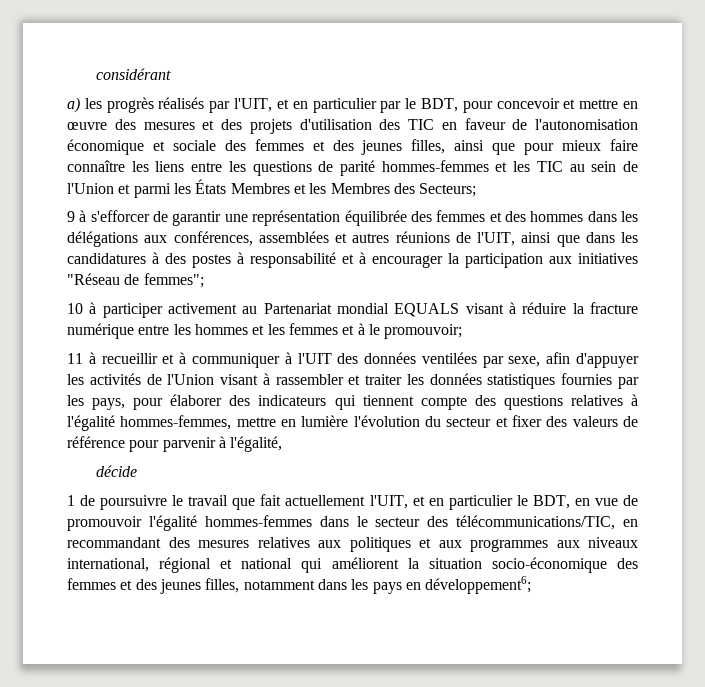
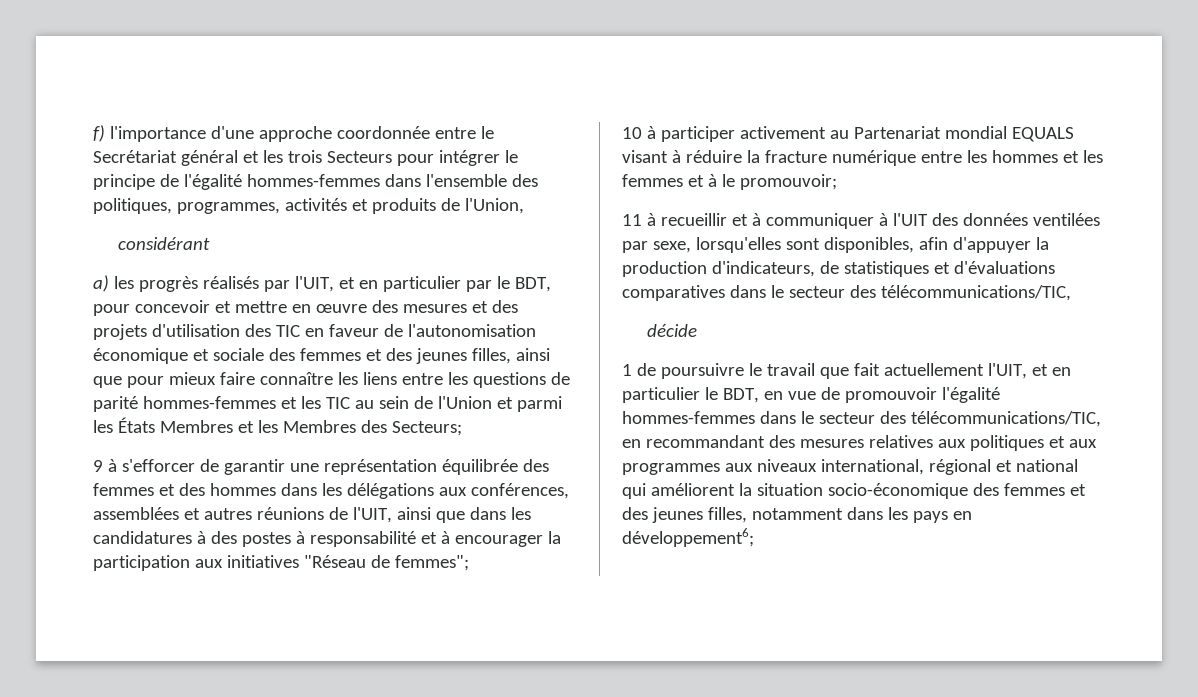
+ f) l'importance d'une approche coordonnée entre le Secrétariat général et les trois Secteurs pour intégrer le principe de l'égalité hommes-femmes dans l'ensemble des politiques, programmes, activités et produits de l'Union,
- 11 à recueillir et à communiquer à l'UIT des données ventilées par sexe, afin d'appuyer les activités de l'Union visant à rassembler et traiter les données statistiques fournies par les pays, pour élaborer des indicateurs qui tiennent compte des questions relatives à l'égalité hommes-femmes, mettre en lumière l'évolution du secteur et fixer des valeurs de référence pour parvenir à l'égalité,
+ 11 à recueillir et à communiquer à l'UIT des données ventilées par sexe, lorsqu'elles sont disponibles, afin d'appuyer la production d'indicateurs, de statistiques et d'évaluations comparatives dans le secteur des télécommunications/TIC,

